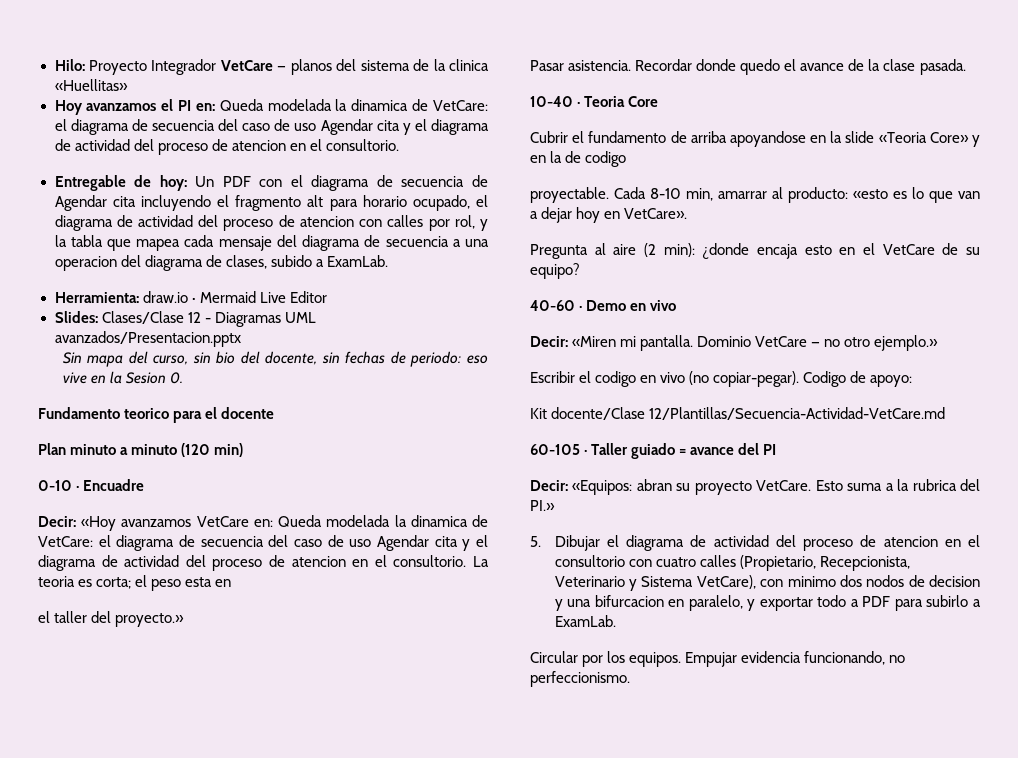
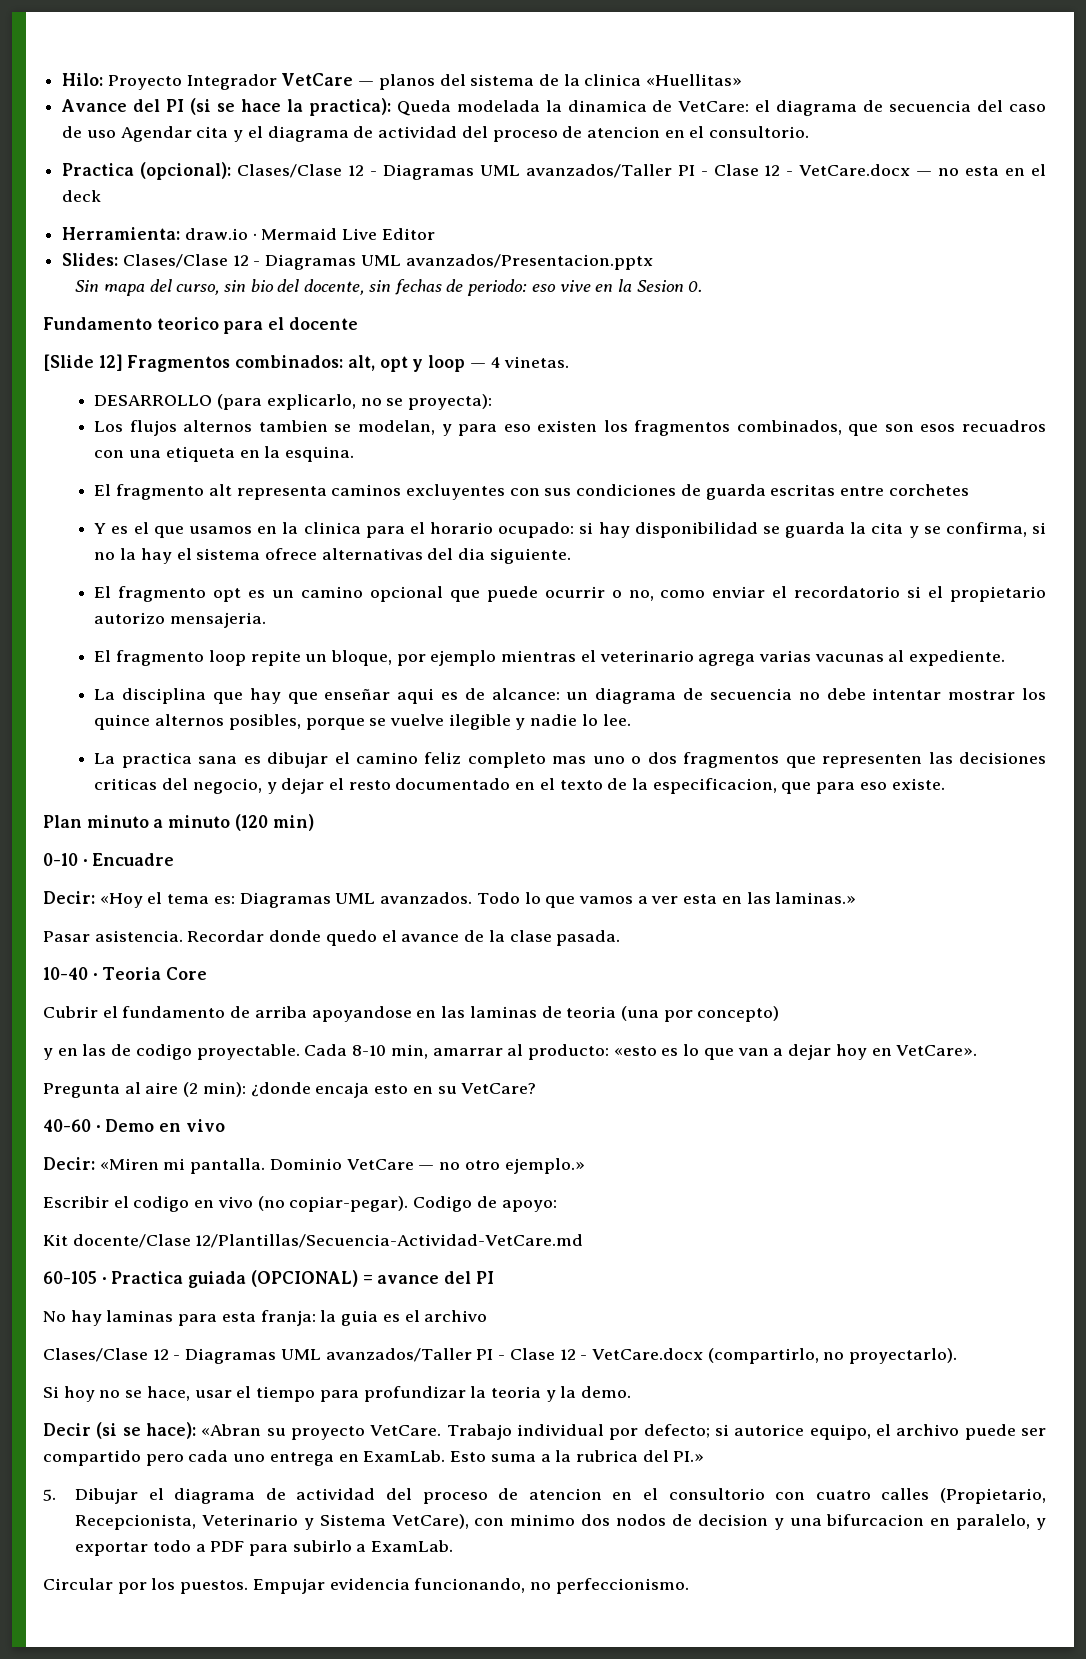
- Hoy avanzamos el PI en: Queda modelada la dinamica de VetCare: el diagrama de secuencia del caso de uso Agendar cita y el diagrama de actividad del proceso de atencion en el consultorio.
+ Avance del PI (si se hace la practica): Queda modelada la dinamica de VetCare: el diagrama de secuencia del caso de uso Agendar cita y el diagrama de actividad del proceso de atencion en el consultorio.
- Entregable de hoy: Un PDF con el diagrama de secuencia de Agendar cita incluyendo el fragmento alt para horario ocupado, el diagrama de actividad del proceso de atencion con calles por rol, y la tabla que mapea cada mensaje del diagrama de secuencia a una operacion del diagrama de clases, subido a ExamLab.
+ Practica (opcional): Clases/Clase 12 - Diagramas UML avanzados/Taller PI - Clase 12 - VetCare.docx — no esta en el deck
+ [Slide 12] Fragmentos combinados: alt, opt y loop — 4 vinetas.
+ DESARROLLO (para explicarlo, no se proyecta):
+ Los flujos alternos tambien se modelan, y para eso existen los fragmentos combinados, que son esos recuadros con una etiqueta en la esquina.
+ El fragmento alt representa caminos excluyentes con sus condiciones de guarda escritas entre corchetes
+ Y es el que usamos en la clinica para el horario ocupado: si hay disponibilidad se guarda la cita y se confirma, si no la hay el sistema ofrece alternativas del dia siguiente.
+ El fragmento opt es un camino opcional que puede ocurrir o no, como enviar el recordatorio si el propietario autorizo mensajeria.
+ El fragmento loop repite un bloque, por ejemplo mientras el veterinario agrega varias vacunas al expediente.
+ La disciplina que hay que enseñar aqui es de alcance: un diagrama de secuencia no debe intentar mostrar los quince alternos posibles, porque se vuelve ilegible y nadie lo lee.
+ La practica sana es dibujar el camino feliz completo mas uno o dos fragmentos que representen las decisiones criticas del negocio, y dejar el resto documentado en el texto de la especificacion, que para eso existe.
- Decir: «Hoy avanzamos VetCare en: Queda modelada la dinamica de VetCare: el diagrama de secuencia del caso de uso Agendar cita y el diagrama de actividad del proceso de atencion en el consultorio. La teoria es corta; el peso esta en
- el taller del proyecto.»
+ Decir: «Hoy el tema es: Diagramas UML avanzados. Todo lo que vamos a ver esta en las laminas.»
- Cubrir el fundamento de arriba apoyandose en la slide «Teoria Core» y en la de codigo
- proyectable.
+ Cubrir el fundamento de arriba apoyandose en las laminas de teoria (una por concepto)
+ y en las de codigo proyectable.
- Pregunta al aire (2 min): ¿donde encaja esto en el VetCare de su equipo?
+ Pregunta al aire (2 min): ¿donde encaja esto en su VetCare?
- 60-105 · Taller guiado = avance del PI
+ 60-105 · Practica guiada (OPCIONAL) = avance del PI
- Decir: «Equipos: abran su proyecto VetCare.
+ No hay laminas para esta franja: la guia es el archivo
+ Clases/Clase 12 - Diagramas UML avanzados/Taller PI - Clase 12 - VetCare.docx (compartirlo, no proyectarlo).
+ Si hoy no se hace, usar el tiempo para profundizar la teoria y la demo.
+ Decir (si se hace): «Abran su proyecto VetCare. Trabajo individual por defecto; si autorice equipo, el archivo puede ser compartido pero cada uno entrega en ExamLab.
- Circular por los equipos.
+ Circular por los puestos.

